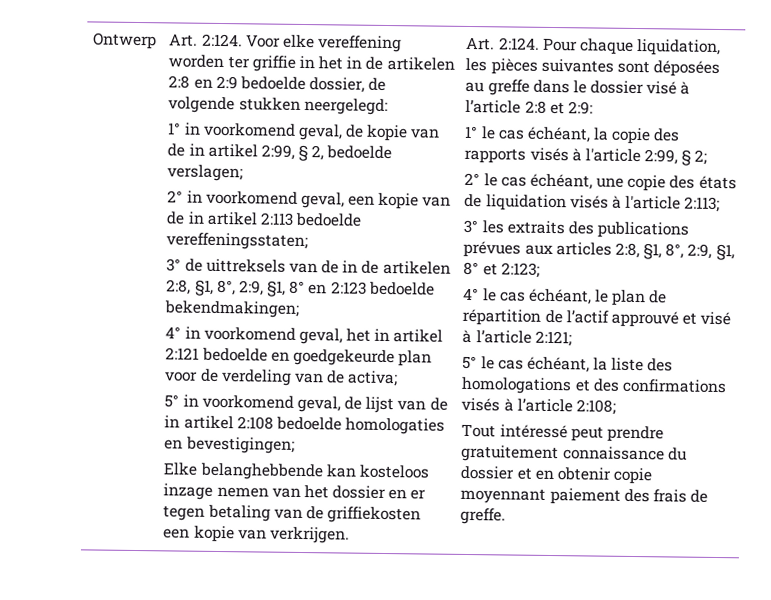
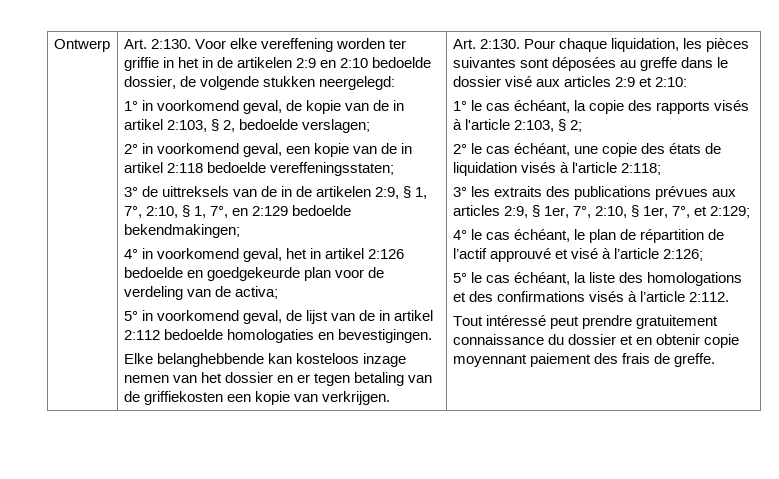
- Ontwerp | Art. 2:124.
+ Ontwerp | Art. 2:130.
- Voor elke vereffening worden ter griffie in het in de artikelen 2:8 en 2:9 bedoelde dossier, de volgende stukken neergelegd:
+ Voor elke vereffening worden ter griffie in het in de artikelen 2:9 en 2:10 bedoelde dossier, de volgende stukken neergelegd:
- 1° in voorkomend geval, de kopie van de in artikel 2:99, § 2, bedoelde verslagen;
+ 1° in voorkomend geval, de kopie van de in artikel 2:103, § 2, bedoelde verslagen;
- 2° in voorkomend geval, een kopie van de in artikel 2:113 bedoelde vereffeningsstaten;
+ 2° in voorkomend geval, een kopie van de in artikel 2:118 bedoelde vereffeningsstaten;
- 3° de uittreksels van de in de artikelen 2:8, §1, 8°, 2:9, §1, 8° en 2:123 bedoelde bekendmakingen;
+ 3° de uittreksels van de in de artikelen 2:9, § 1, 7°, 2:10, § 1, 7°, en 2:129 bedoelde bekendmakingen;
- 4° in voorkomend geval, het in artikel 2:121 bedoelde en goedgekeurde plan voor de verdeling van de activa;
+ 4° in voorkomend geval, het in artikel 2:126 bedoelde en goedgekeurde plan voor de verdeling van de activa;
- 5° in voorkomend geval, de lijst van de in artikel 2:108 bedoelde homologaties en bevestigingen;
+ 5° in voorkomend geval, de lijst van de in artikel 2:112 bedoelde homologaties en bevestigingen.
- Elke belanghebbende kan kosteloos inzage nemen van het dossier en er tegen betaling van de griffiekosten een kopie van verkrijgen. | Art. 2:124.
+ Elke belanghebbende kan kosteloos inzage nemen van het dossier en er tegen betaling van de griffiekosten een kopie van verkrijgen. | Art. 2:130.
- Pour chaque liquidation, les pièces suivantes sont déposées au greffe dans le dossier visé à l’article 2:8 et 2:9:
+ Pour chaque liquidation, les pièces suivantes sont déposées au greffe dans le dossier visé aux articles 2:9 et 2:10:
- 1° le cas échéant, la copie des rapports visés à l'article 2:99, § 2;
+ 1° le cas échéant, la copie des rapports visés à l'article 2:103, § 2;
- 2° le cas échéant, une copie des états de liquidation visés à l'article 2:113;
+ 2° le cas échéant, une copie des états de liquidation visés à l'article 2:118;
- 3° les extraits des publications prévues aux articles 2:8, §1, 8°, 2:9, §1, 8° et 2:123;
+ 3° les extraits des publications prévues aux articles 2:9, § 1er, 7°, 2:10, § 1er, 7°, et 2:129;
- 4° le cas échéant, le plan de répartition de l’actif approuvé et visé à l’article 2:121;
+ 4° le cas échéant, le plan de répartition de l’actif approuvé et visé à l’article 2:126;
- 5° le cas échéant, la liste des homologations et des confirmations visés à l’article 2:108;
+ 5° le cas échéant, la liste des homologations et des confirmations visés à l’article 2:112.

